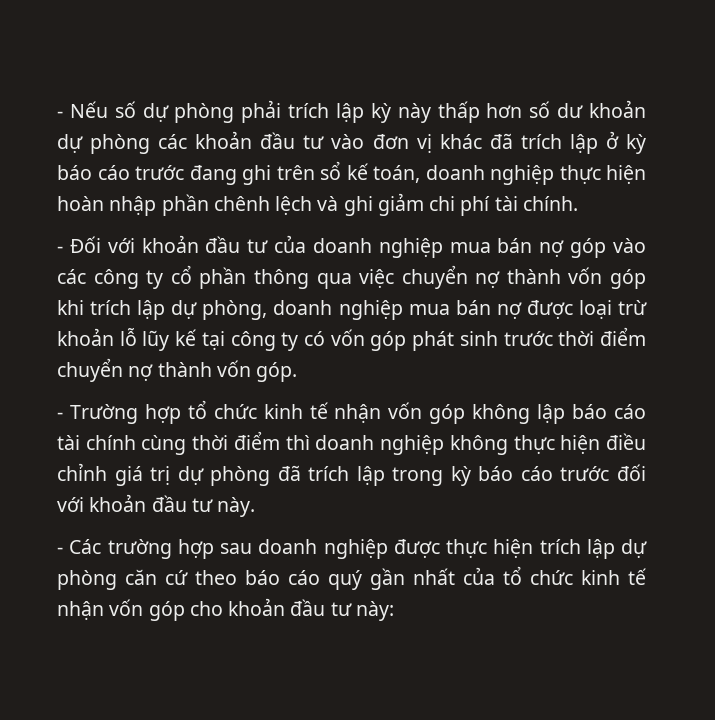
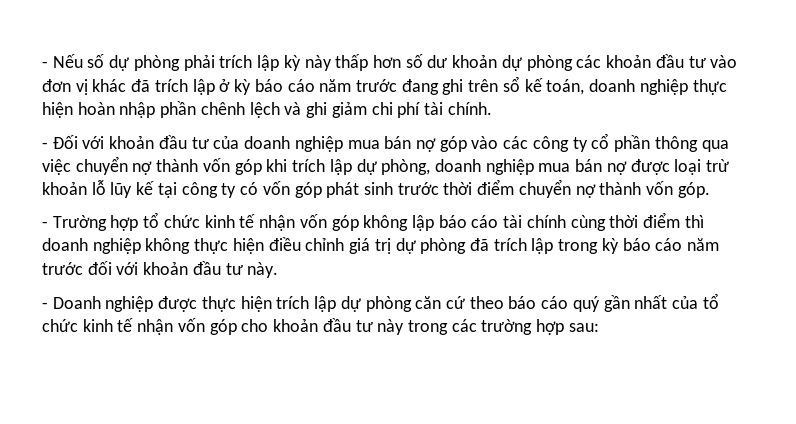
- - Nếu số dự phòng phải trích lập kỳ này thấp hơn số dư khoản dự phòng các khoản đầu tư vào đơn vị khác đã trích lập ở kỳ báo cáo trước đang ghi trên sổ kế toán, doanh nghiệp thực hiện hoàn nhập phần chênh lệch và ghi giảm chi phí tài chính.
+ - Nếu số dự phòng phải trích lập kỳ này thấp hơn số dư khoản dự phòng các khoản đầu tư vào đơn vị khác đã trích lập ở kỳ báo cáo năm trước đang ghi trên sổ kế toán, doanh nghiệp thực hiện hoàn nhập phần chênh lệch và ghi giảm chi phí tài chính.
- - Trường hợp tổ chức kinh tế nhận vốn góp không lập báo cáo tài chính cùng thời điểm thì doanh nghiệp không thực hiện điều chỉnh giá trị dự phòng đã trích lập trong kỳ báo cáo trước đối với khoản đầu tư này.
+ - Trường hợp tổ chức kinh tế nhận vốn góp không lập báo cáo tài chính cùng thời điểm thì doanh nghiệp không thực hiện điều chỉnh giá trị dự phòng đã trích lập trong kỳ báo cáo năm trước đối với khoản đầu tư này.
- - Các trường hợp sau doanh nghiệp được thực hiện trích lập dự phòng căn cứ theo báo cáo quý gần nhất của tổ chức kinh tế nhận vốn góp cho khoản đầu tư này:
+ - Doanh nghiệp được thực hiện trích lập dự phòng căn cứ theo báo cáo quý gần nhất của tổ chức kinh tế nhận vốn góp cho khoản đầu tư này trong các trường hợp sau:

